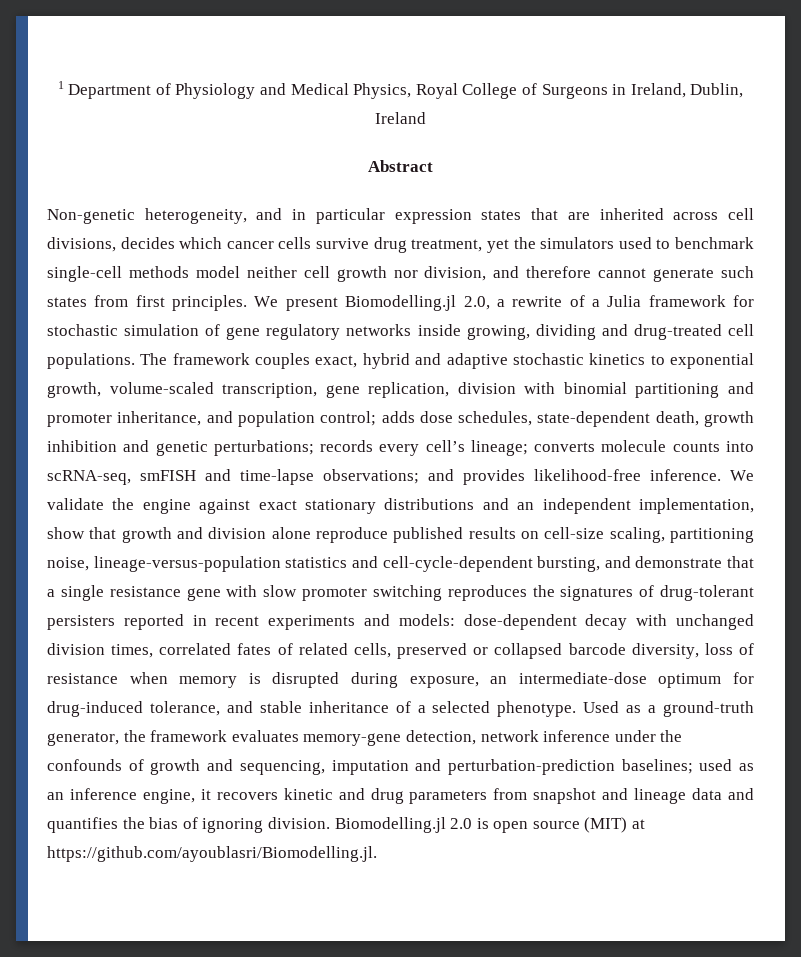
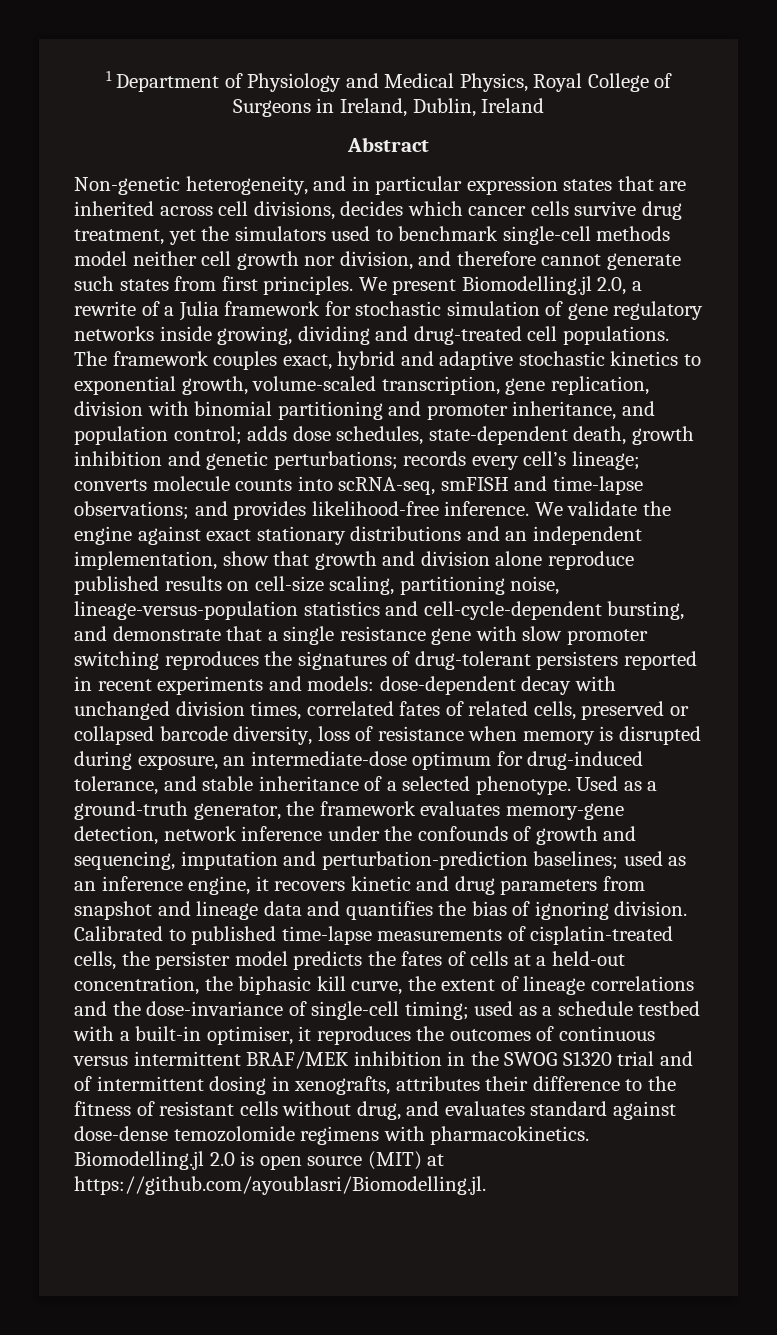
+ Calibrated to published time-lapse measurements of cisplatin-treated cells, the persister model predicts the fates of cells at a held-out concentration, the biphasic kill curve, the extent of lineage correlations and the dose-invariance of single-cell timing; used as a schedule testbed with a built-in optimiser, it reproduces the outcomes of continuous versus intermittent BRAF/MEK inhibition in the SWOG S1320 trial and of intermittent dosing in xenografts, attributes their difference to the fitness of resistant cells without drug, and evaluates standard against dose-dense temozolomide regimens with pharmacokinetics.

